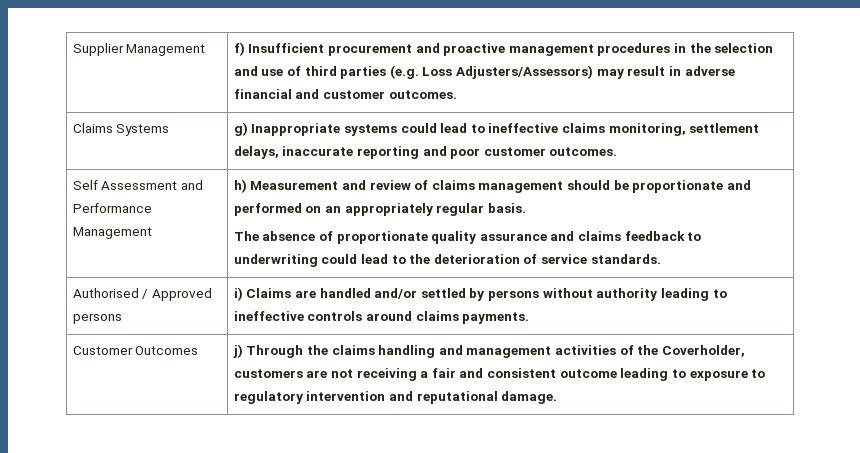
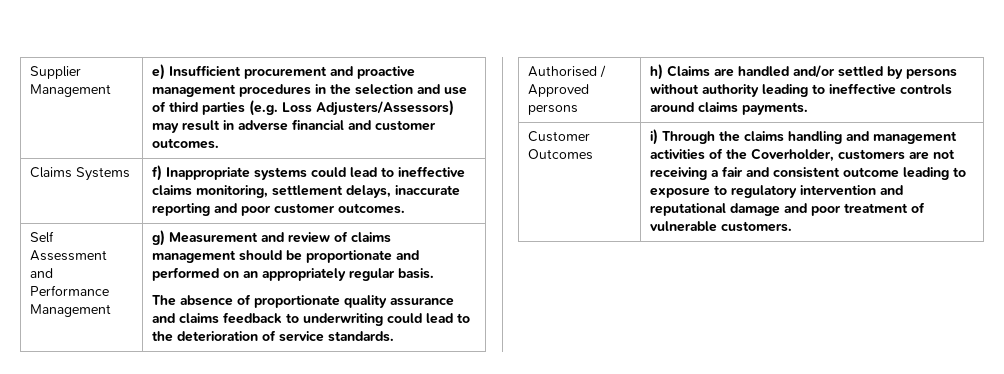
- Supplier Management | f) Insufficient procurement and proactive management procedures in the selection and use of third parties (e.g. Loss Adjusters/Assessors) may result in adverse financial and customer outcomes.
+ Supplier Management | e) Insufficient procurement and proactive management procedures in the selection and use of third parties (e.g. Loss Adjusters/Assessors) may result in adverse financial and customer outcomes.
- Claims Systems | g) Inappropriate systems could lead to ineffective claims monitoring, settlement delays, inaccurate reporting and poor customer outcomes.
+ Claims Systems | f) Inappropriate systems could lead to ineffective claims monitoring, settlement delays, inaccurate reporting and poor customer outcomes.
- h) Measurement and review of claims management should be proportionate and performed on an appropriately regular basis.
+ g) Measurement and review of claims management should be proportionate and performed on an appropriately regular basis.
- Authorised / Approved persons | i) Claims are handled and/or settled by persons without authority leading to ineffective controls around claims payments.
+ Authorised / Approved persons | h) Claims are handled and/or settled by persons without authority leading to ineffective controls around claims payments.
- Customer Outcomes | j) Through the claims handling and management activities of the Coverholder, customers are not receiving a fair and consistent outcome leading to exposure to regulatory intervention and reputational damage.
+ Customer Outcomes | i) Through the claims handling and management activities of the Coverholder, customers are not receiving a fair and consistent outcome leading to exposure to regulatory intervention and reputational damage and poor treatment of vulnerable customers.

